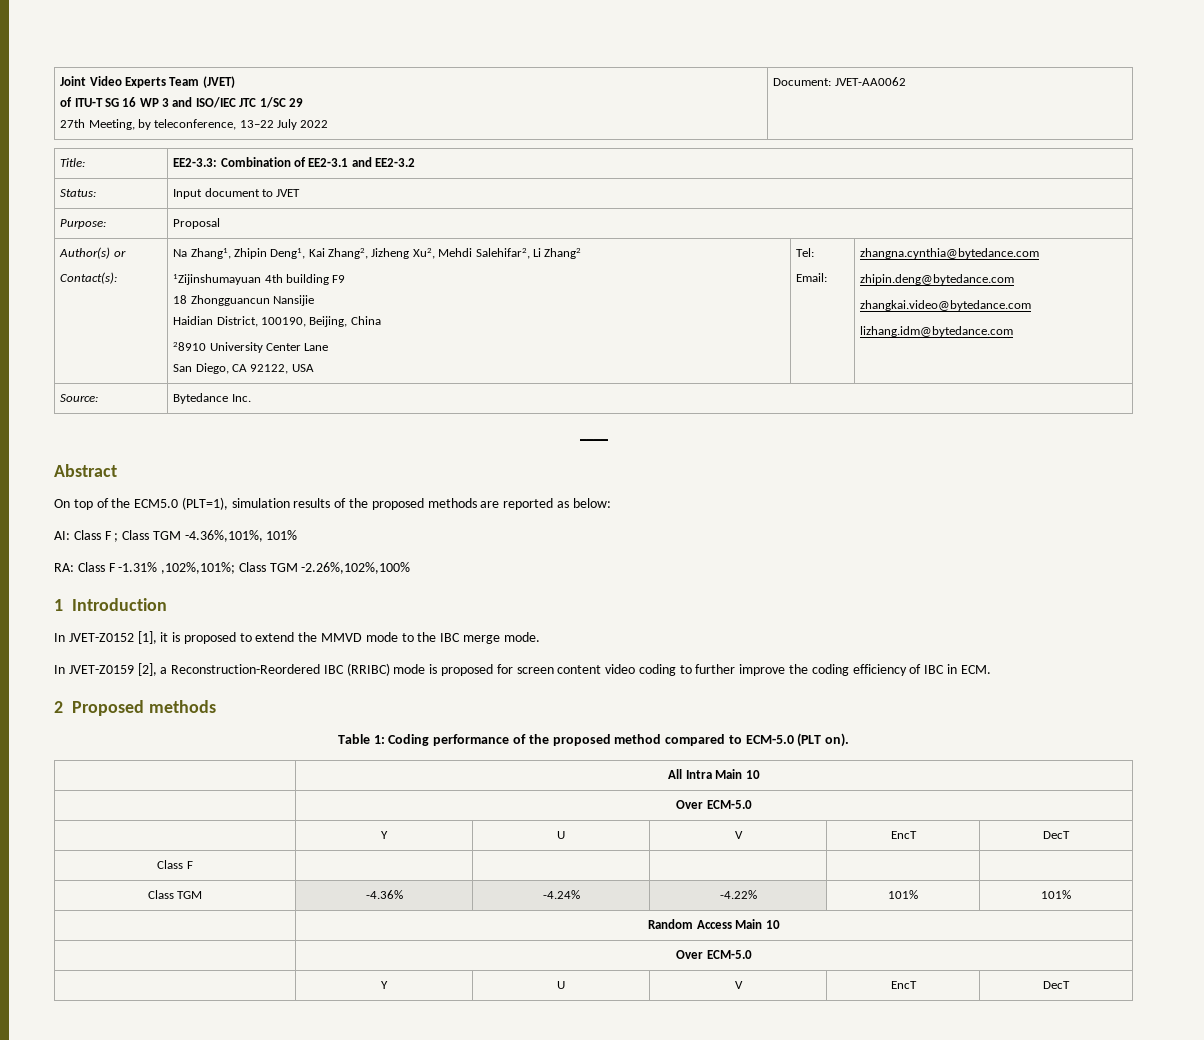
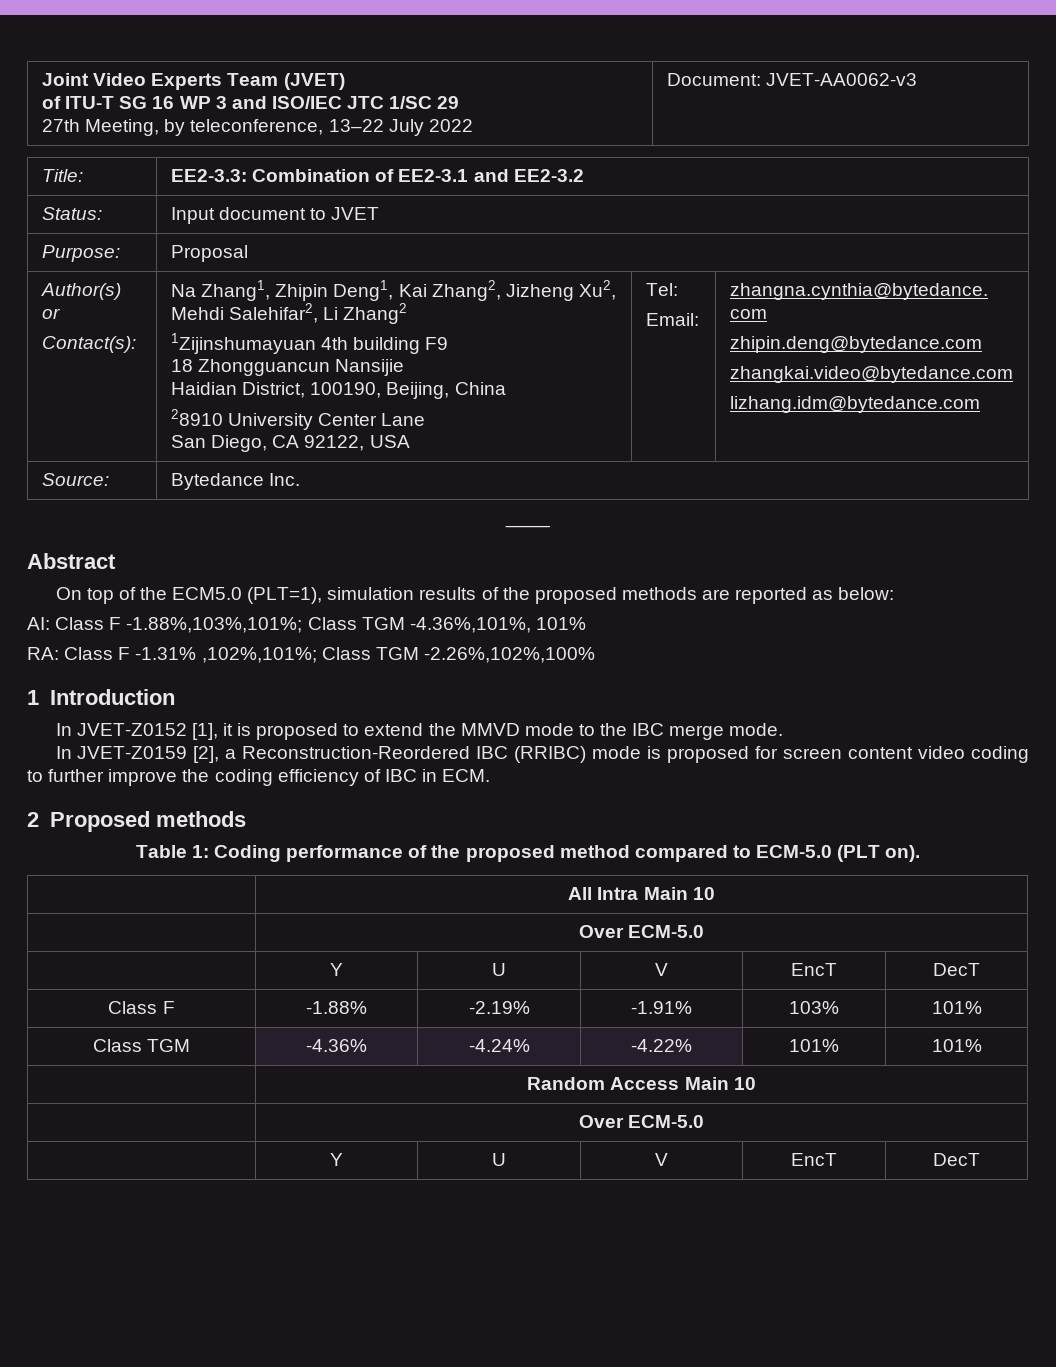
  Joint Video Experts Team (JVET)
  of ITU-T SG 16 WP 3 and ISO/IEC JTC 1/SC 29
- 27th Meeting, by teleconference, 13–22 July 2022 | Document: JVET-AA0062
+ 27th Meeting, by teleconference, 13–22 July 2022 | Document: JVET-AA0062-v3
- AI: Class F ; Class TGM -4.36%,101%, 101%
+ AI: Class F -1.88%,103%,101%; Class TGM -4.36%,101%, 101%
- Class F | | | | |
+ Class F | -1.88% | -2.19% | -1.91% | 103% | 101%

